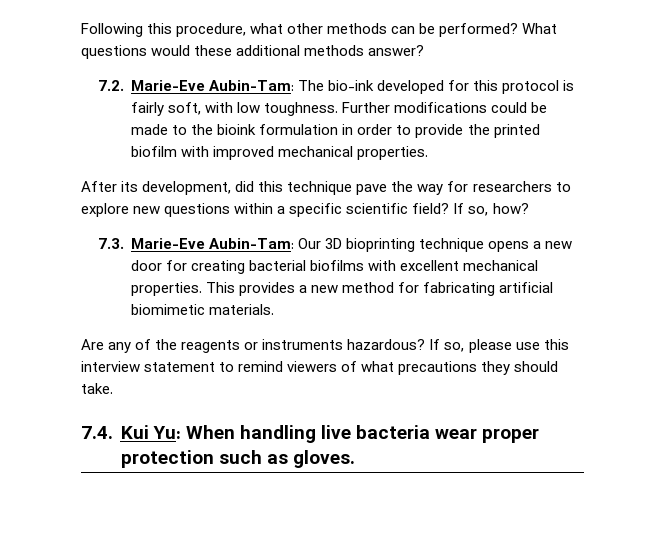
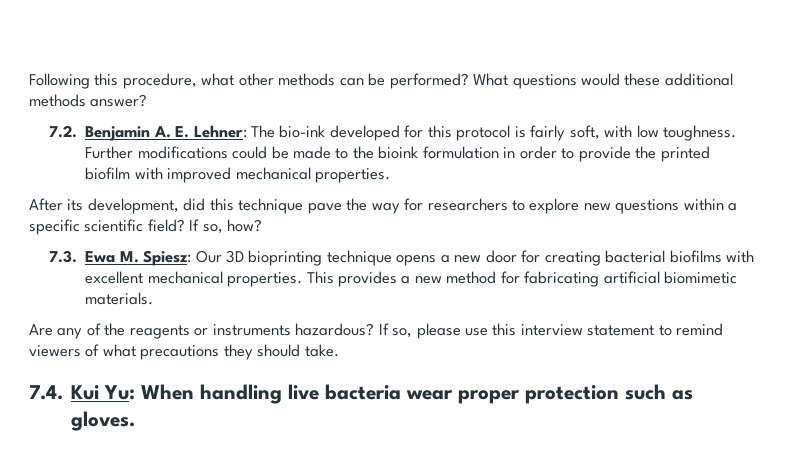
- 7.2. Marie-Eve Aubin-Tam: The bio-ink developed for this protocol is fairly soft, with low toughness.
+ 7.2. Benjamin A. E. Lehner: The bio-ink developed for this protocol is fairly soft, with low toughness.
- 7.3. Marie-Eve Aubin-Tam: Our 3D bioprinting technique opens a new door for creating bacterial biofilms with excellent mechanical properties.
+ 7.3. Ewa M. Spiesz: Our 3D bioprinting technique opens a new door for creating bacterial biofilms with excellent mechanical properties.

